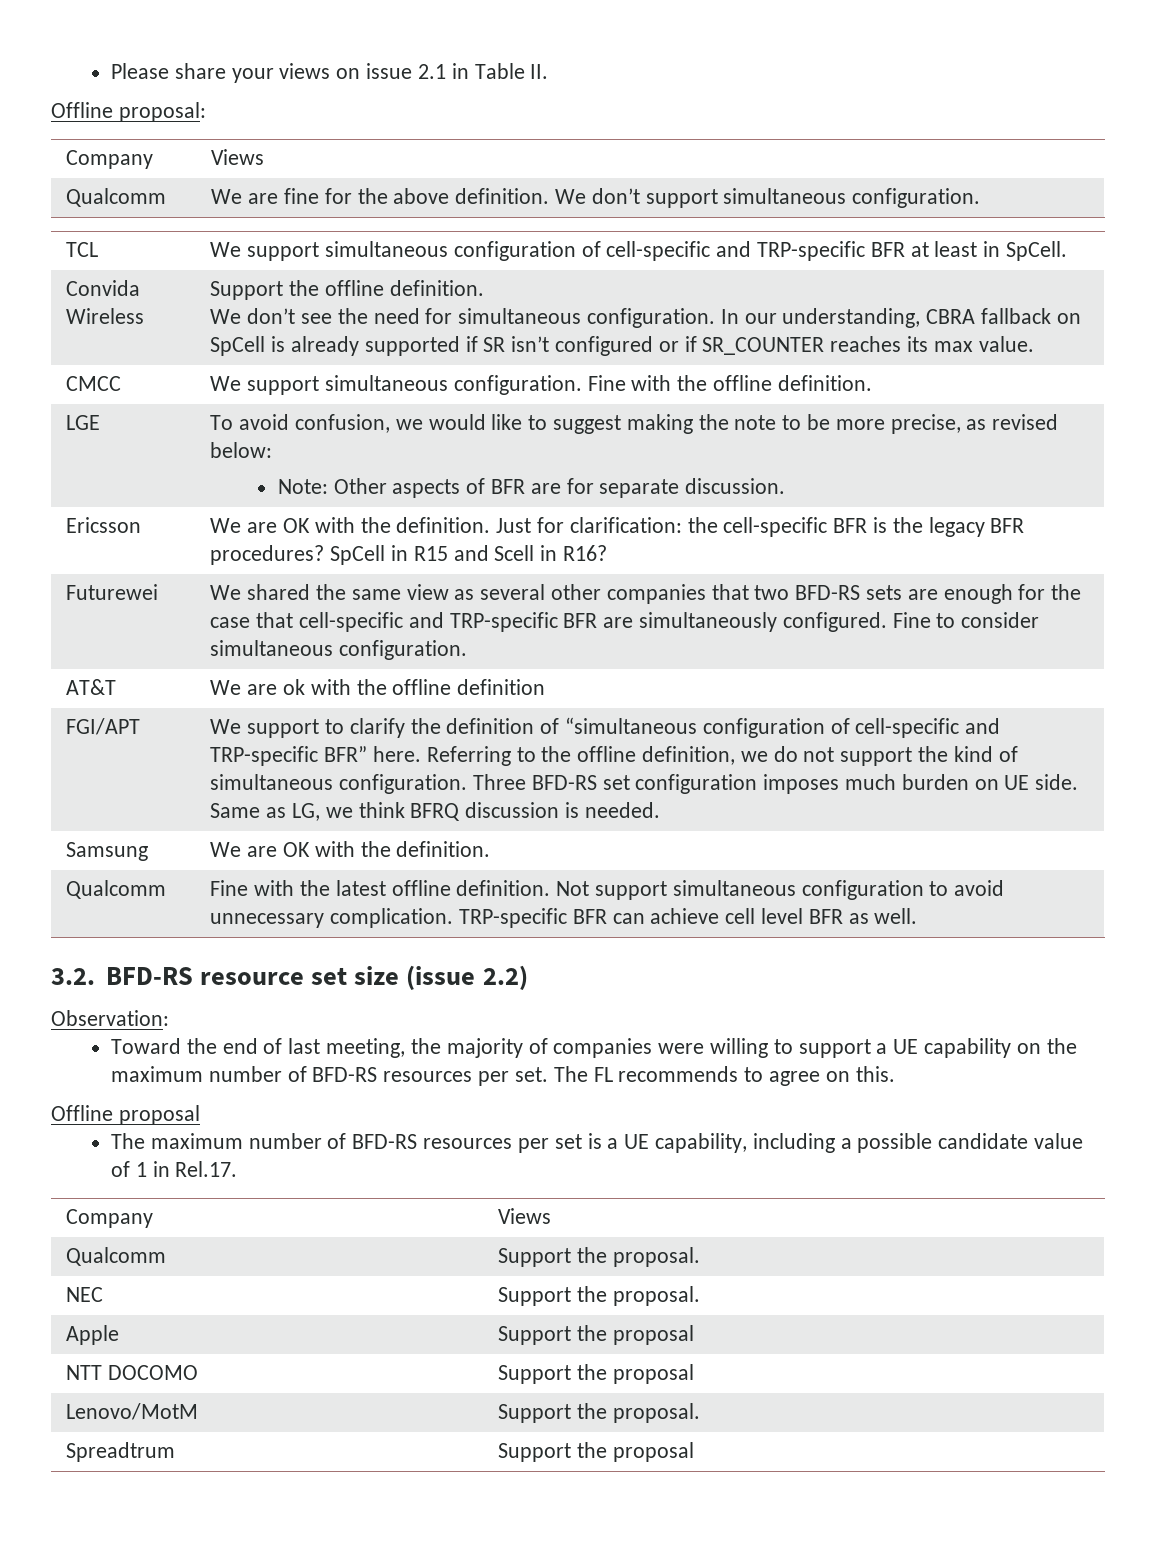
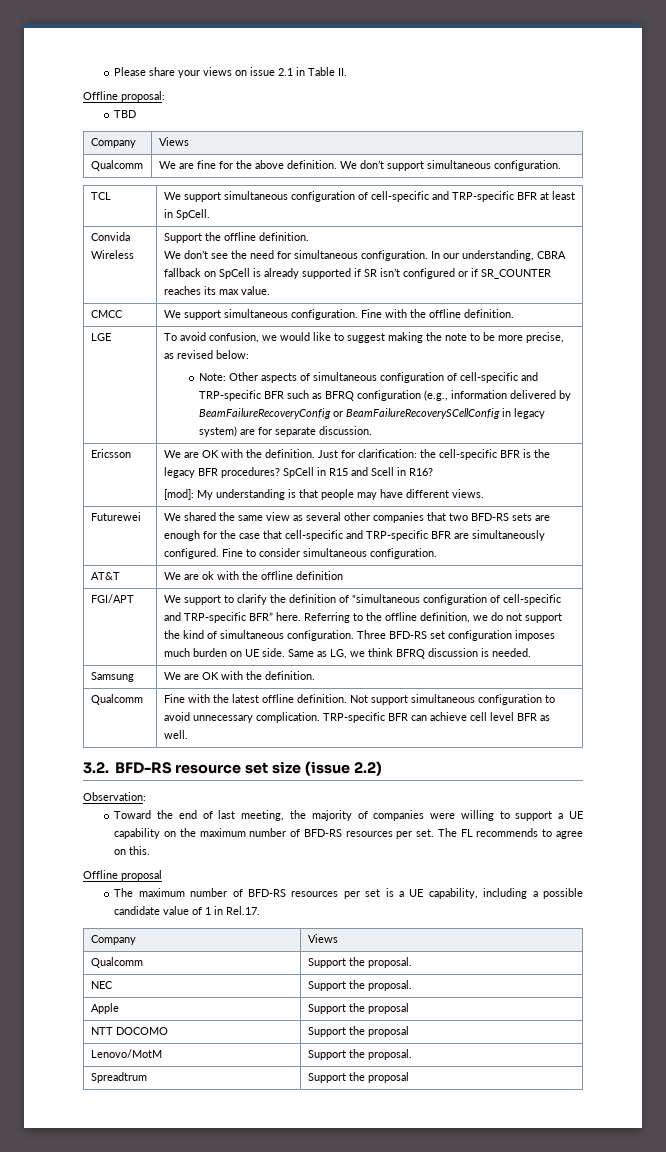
+ TBD
- Note: Other aspects of BFR are for separate discussion.
+ Note: Other aspects of simultaneous configuration of cell-specific and TRP-specific BFR such as BFRQ configuration (e.g., information delivered by BeamFailureRecoveryConfig or BeamFailureRecoverySCellConfig in legacy system) are for separate discussion.
  Ericsson | We are OK with the definition. Just for clarification: the cell-specific BFR is the legacy BFR procedures? SpCell in R15 and Scell in R16?
+ [mod]: My understanding is that people may have different views.

